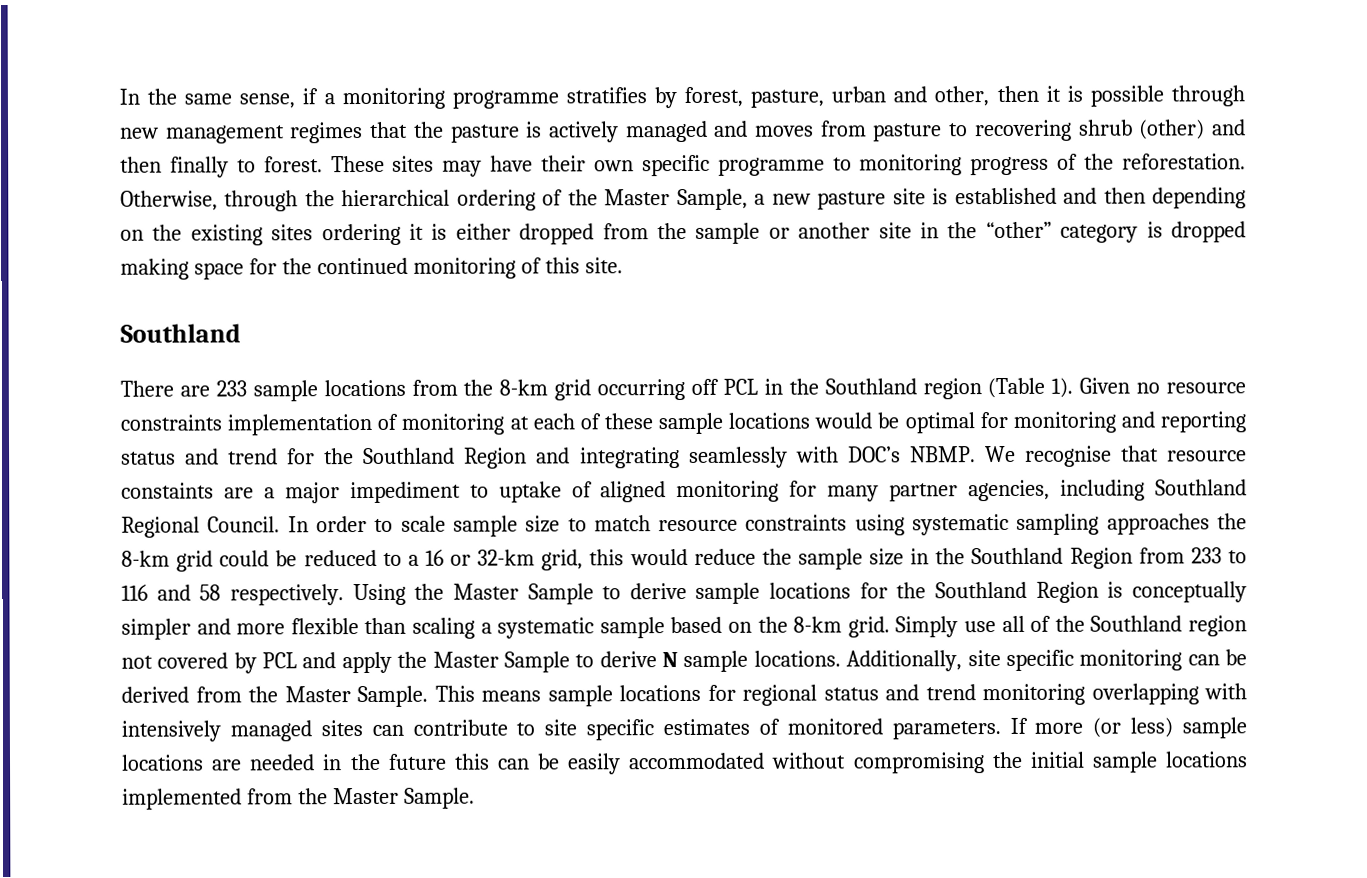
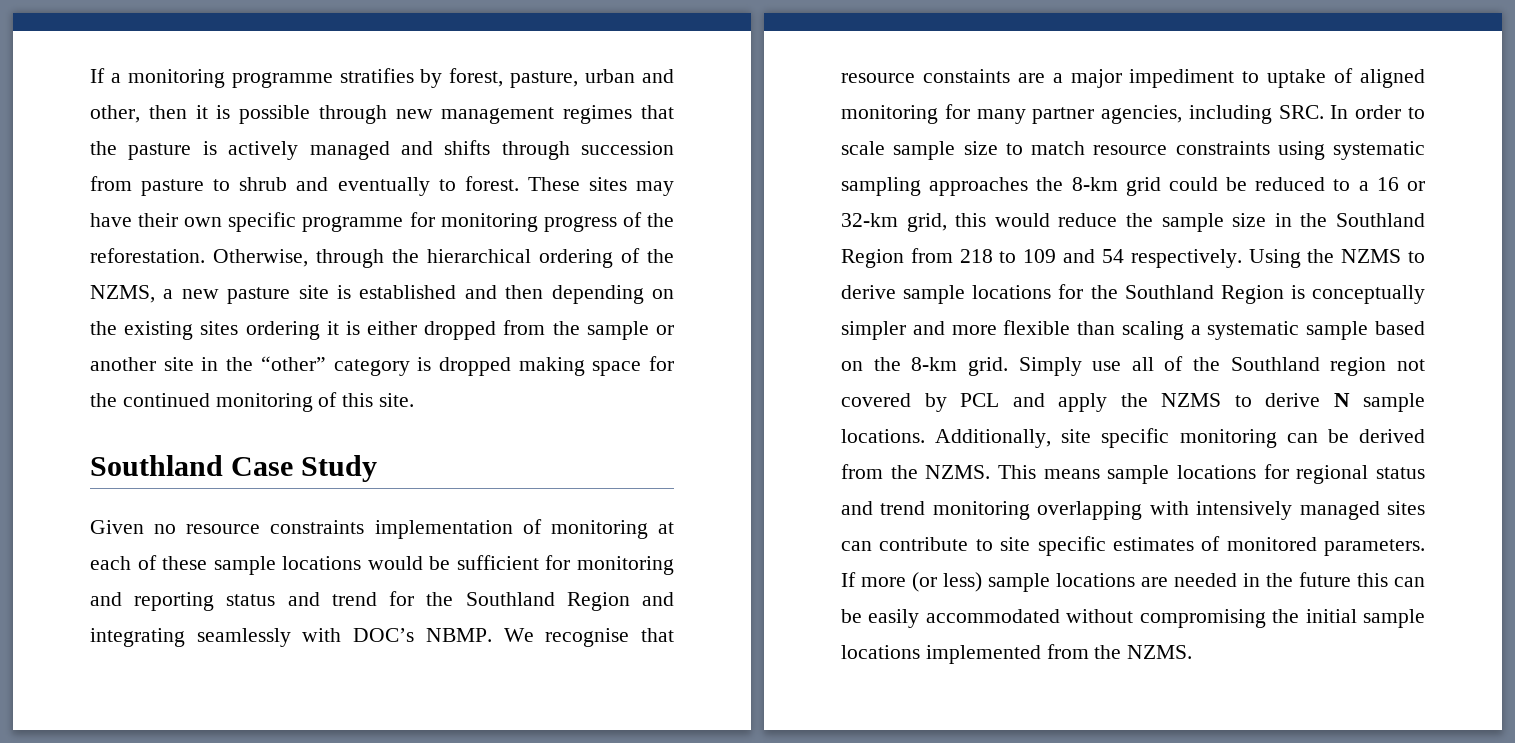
- In the same sense, if a monitoring programme stratifies by forest, pasture, urban and other, then it is possible through new management regimes that the pasture is actively managed and moves from pasture to recovering shrub (other) and then finally to forest.
+ If a monitoring programme stratifies by forest, pasture, urban and other, then it is possible through new management regimes that the pasture is actively managed and shifts through succession from pasture to shrub and eventually to forest.
- These sites may have their own specific programme to monitoring progress of the reforestation.
+ These sites may have their own specific programme for monitoring progress of the reforestation.
- Otherwise, through the hierarchical ordering of the Master Sample, a new pasture site is established and then depending on the existing sites ordering it is either dropped from the sample or another site in the “other” category is dropped making space for the continued monitoring of this site.
- Southland
- There are 233 sample locations from the 8-km grid occurring off PCL in the Southland region (Table 1). Given no resource constraints implementation of monitoring at each of these sample locations would be optimal for monitoring and reporting status and trend for the Southland Region and integrating seamlessly with DOC’s NBMP.
+ Otherwise, through the hierarchical ordering of the NZMS, a new pasture site is established and then depending on the existing sites ordering it is either dropped from the sample or another site in the “other” category is dropped making space for the continued monitoring of this site.
+ Southland Case Study
+ Given no resource constraints implementation of monitoring at each of these sample locations would be sufficient for monitoring and reporting status and trend for the Southland Region and integrating seamlessly with DOC’s NBMP.
- We recognise that resource constaints are a major impediment to uptake of aligned monitoring for many partner agencies, including Southland Regional Council. In order to scale sample size to match resource constraints using systematic sampling approaches the 8-km grid could be reduced to a 16 or 32-km grid, this would reduce the sample size in the Southland Region from 233 to 116 and 58 respectively.
+ We recognise that resource constaints are a major impediment to uptake of aligned monitoring for many partner agencies, including SRC. In order to scale sample size to match resource constraints using systematic sampling approaches the 8-km grid could be reduced to a 16 or 32-km grid, this would reduce the sample size in the Southland Region from 218 to 109 and 54 respectively.
- Using the Master Sample to derive sample locations for the Southland Region is conceptually simpler and more flexible than scaling a systematic sample based on the 8-km grid.
+ Using the NZMS to derive sample locations for the Southland Region is conceptually simpler and more flexible than scaling a systematic sample based on the 8-km grid.
- Simply use all of the Southland region not covered by PCL and apply the Master Sample to derive N sample locations.
+ Simply use all of the Southland region not covered by PCL and apply the NZMS to derive N sample locations.
- Additionally, site specific monitoring can be derived from the Master Sample.
+ Additionally, site specific monitoring can be derived from the NZMS.
- If more (or less) sample locations are needed in the future this can be easily accommodated without compromising the initial sample locations implemented from the Master Sample.
+ If more (or less) sample locations are needed in the future this can be easily accommodated without compromising the initial sample locations implemented from the NZMS.

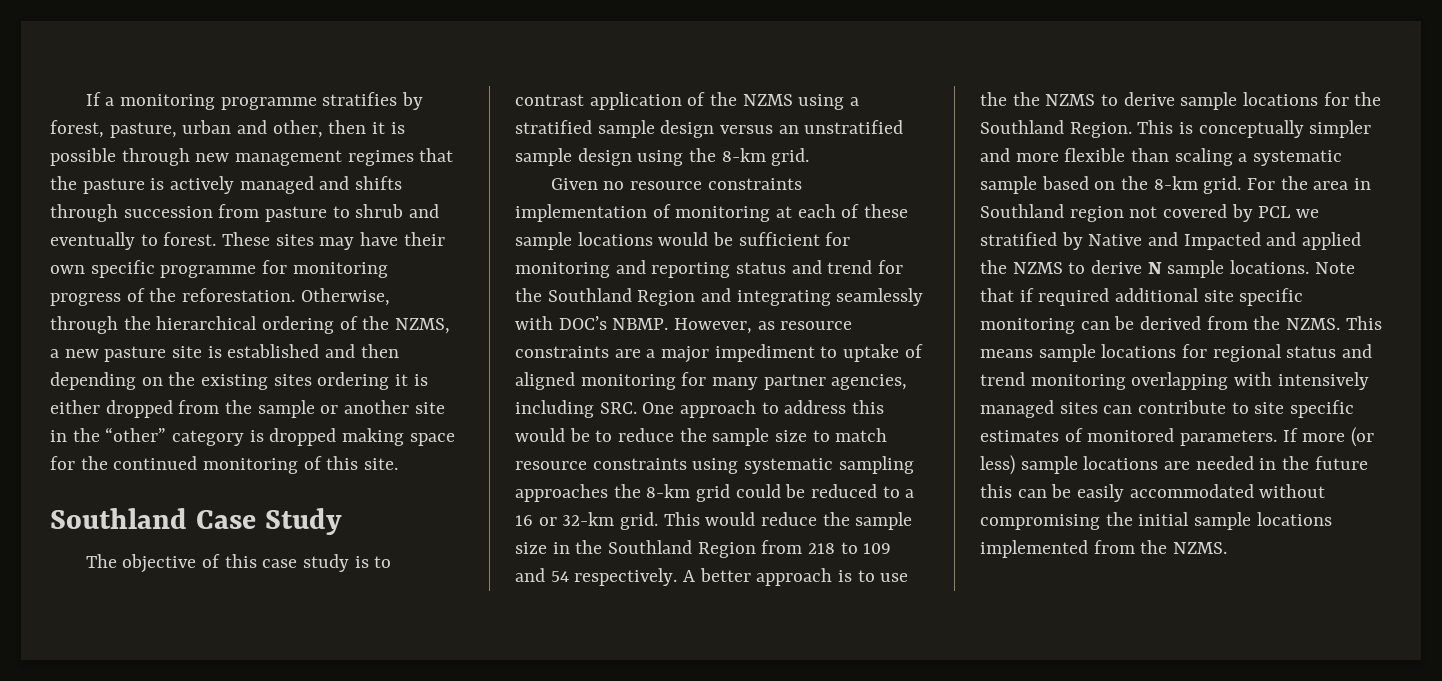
+ The objective of this case study is to contrast application of the NZMS using a stratified sample design versus an unstratified sample design using the 8-km grid.
- We recognise that resource constaints are a major impediment to uptake of aligned monitoring for many partner agencies, including SRC. In order to scale sample size to match resource constraints using systematic sampling approaches the 8-km grid could be reduced to a 16 or 32-km grid, this would reduce the sample size in the Southland Region from 218 to 109 and 54 respectively.
+ However, as resource constraints are a major impediment to uptake of aligned monitoring for many partner agencies, including SRC. One approach to address this would be to reduce the sample size to match resource constraints using systematic sampling approaches the 8-km grid could be reduced to a 16 or 32-km grid. This would reduce the sample size in the Southland Region from 218 to 109 and 54 respectively.
- Using the NZMS to derive sample locations for the Southland Region is conceptually simpler and more flexible than scaling a systematic sample based on the 8-km grid.
+ A better approach is to use the the NZMS to derive sample locations for the Southland Region. This is conceptually simpler and more flexible than scaling a systematic sample based on the 8-km grid.
- Simply use all of the Southland region not covered by PCL and apply the NZMS to derive N sample locations.
+ For the area in Southland region not covered by PCL we stratified by Native and Impacted and applied the NZMS to derive N sample locations.
- Additionally, site specific monitoring can be derived from the NZMS.
+ Note that if required additional site specific monitoring can be derived from the NZMS.

